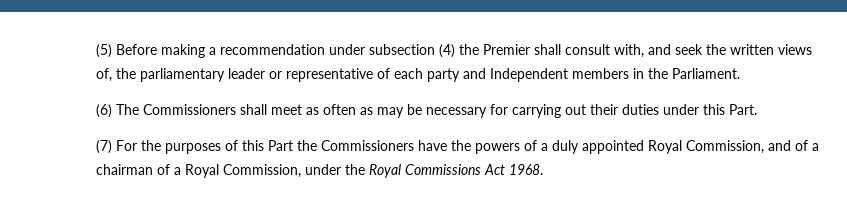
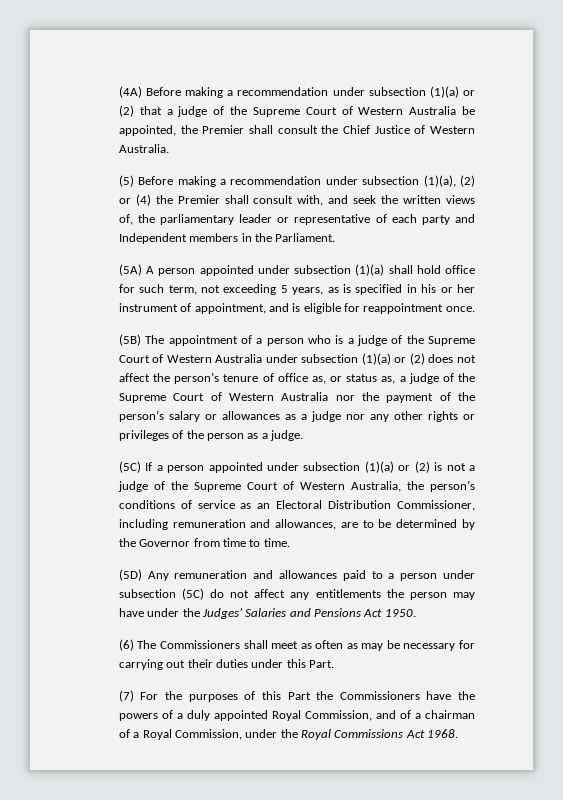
+ (4A) Before making a recommendation under subsection (1)(a) or (2) that a judge of the Supreme Court of Western Australia be appointed, the Premier shall consult the Chief Justice of Western Australia.
- (5) Before making a recommendation under subsection (4) the Premier shall consult with, and seek the written views of, the parliamentary leader or representative of each party and Independent members in the Parliament.
+ (5) Before making a recommendation under subsection (1)(a), (2) or (4) the Premier shall consult with, and seek the written views of, the parliamentary leader or representative of each party and Independent members in the Parliament.
+ (5A) A person appointed under subsection (1)(a) shall hold office for such term, not exceeding 5 years, as is specified in his or her instrument of appointment, and is eligible for reappointment once.
+ (5B) The appointment of a person who is a judge of the Supreme Court of Western Australia under subsection (1)(a) or (2) does not affect the person’s tenure of office as, or status as, a judge of the Supreme Court of Western Australia nor the payment of the person’s salary or allowances as a judge nor any other rights or privileges of the person as a judge.
+ (5C) If a person appointed under subsection (1)(a) or (2) is not a judge of the Supreme Court of Western Australia, the person’s conditions of service as an Electoral Distribution Commissioner, including remuneration and allowances, are to be determined by the Governor from time to time.
+ (5D) Any remuneration and allowances paid to a person under subsection (5C) do not affect any entitlements the person may have under the Judges’ Salaries and Pensions Act 1950.

